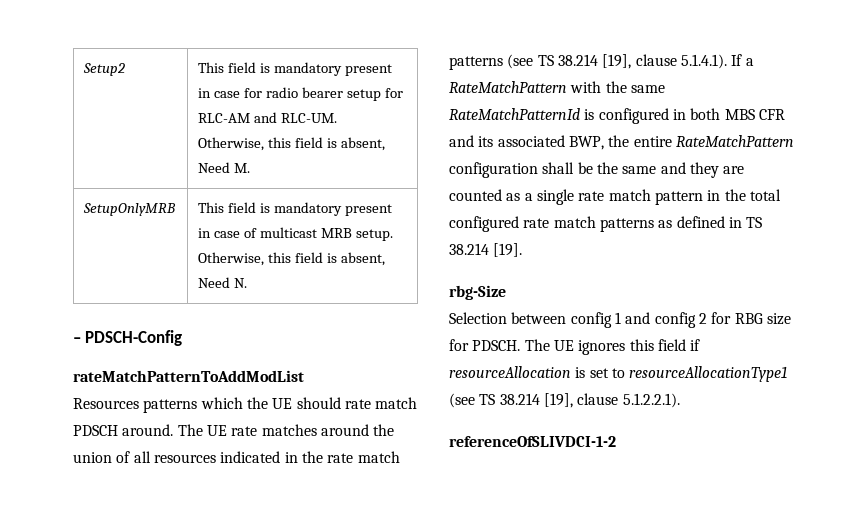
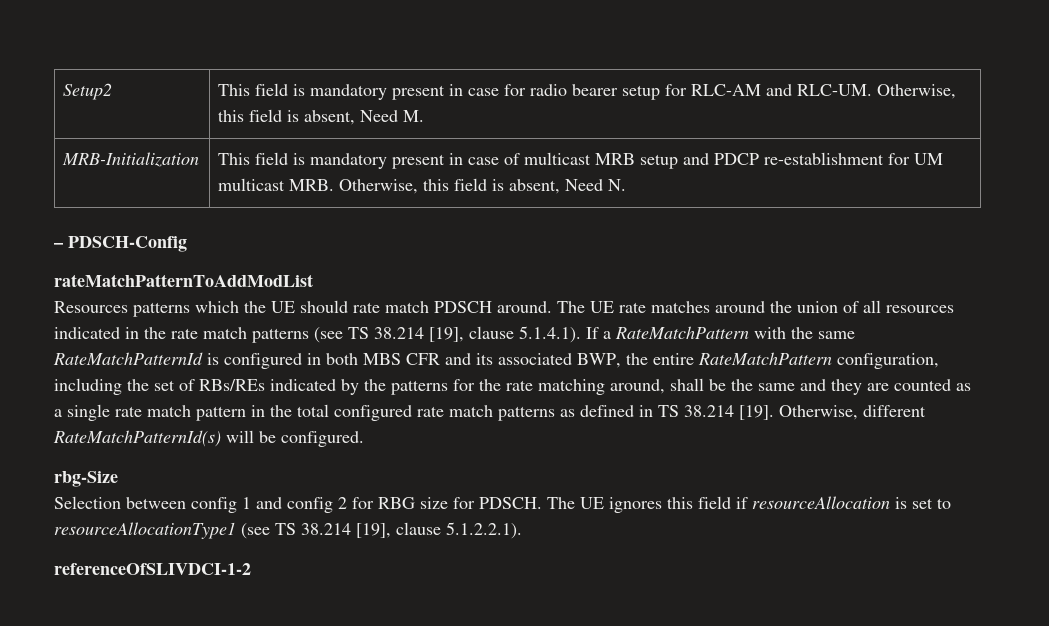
- SetupOnlyMRB | This field is mandatory present in case of multicast MRB setup. Otherwise, this field is absent, Need N.
+ MRB-Initialization | This field is mandatory present in case of multicast MRB setup and PDCP re-establishment for UM multicast MRB. Otherwise, this field is absent, Need N.
- The UE rate matches around the union of all resources indicated in the rate match patterns (see TS 38.214 [19], clause 5.1.4.1). If a RateMatchPattern with the same RateMatchPatternId is configured in both MBS CFR and its associated BWP, the entire RateMatchPattern configuration shall be the same and they are counted as a single rate match pattern in the total configured rate match patterns as defined in TS 38.214 [19].
+ The UE rate matches around the union of all resources indicated in the rate match patterns (see TS 38.214 [19], clause 5.1.4.1). If a RateMatchPattern with the same RateMatchPatternId is configured in both MBS CFR and its associated BWP, the entire RateMatchPattern configuration, including the set of RBs/REs indicated by the patterns for the rate matching around, shall be the same and they are counted as a single rate match pattern in the total configured rate match patterns as defined in TS 38.214 [19]. Otherwise, different RateMatchPatternId(s) will be configured.

